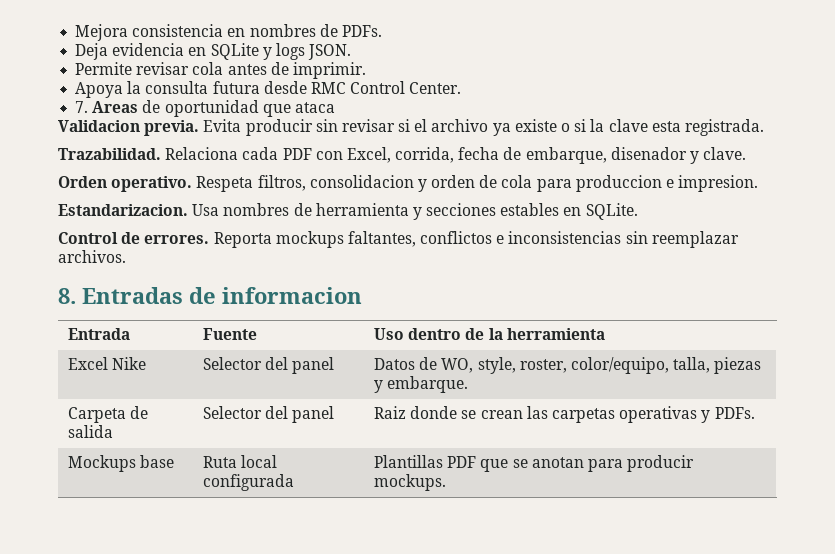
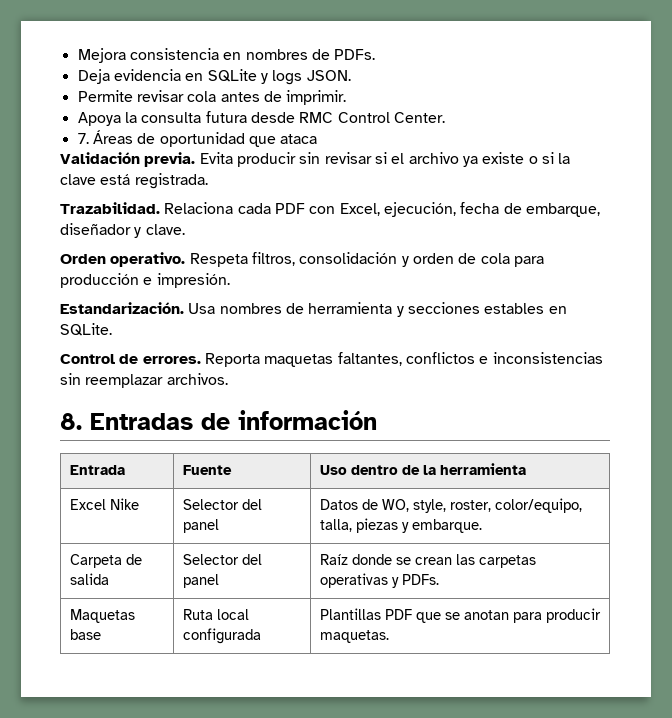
- 7. Areas de oportunidad que ataca
+ 7. Áreas de oportunidad que ataca
- Validacion previa.
+ Validación previa.
- Evita producir sin revisar si el archivo ya existe o si la clave esta registrada.
+ Evita producir sin revisar si el archivo ya existe o si la clave está registrada.
- Relaciona cada PDF con Excel, corrida, fecha de embarque, disenador y clave.
+ Relaciona cada PDF con Excel, ejecución, fecha de embarque, diseñador y clave.
- Respeta filtros, consolidacion y orden de cola para produccion e impresion.
- Estandarizacion.
+ Respeta filtros, consolidación y orden de cola para producción e impresión.
+ Estandarización.
- Reporta mockups faltantes, conflictos e inconsistencias sin reemplazar archivos.
+ Reporta maquetas faltantes, conflictos e inconsistencias sin reemplazar archivos.
- 8. Entradas de informacion
+ 8. Entradas de información
- Carpeta de salida | Selector del panel | Raiz donde se crean las carpetas operativas y PDFs.
+ Carpeta de salida | Selector del panel | Raíz donde se crean las carpetas operativas y PDFs.
- Mockups base | Ruta local configurada | Plantillas PDF que se anotan para producir mockups.
+ Maquetas base | Ruta local configurada | Plantillas PDF que se anotan para producir maquetas.

